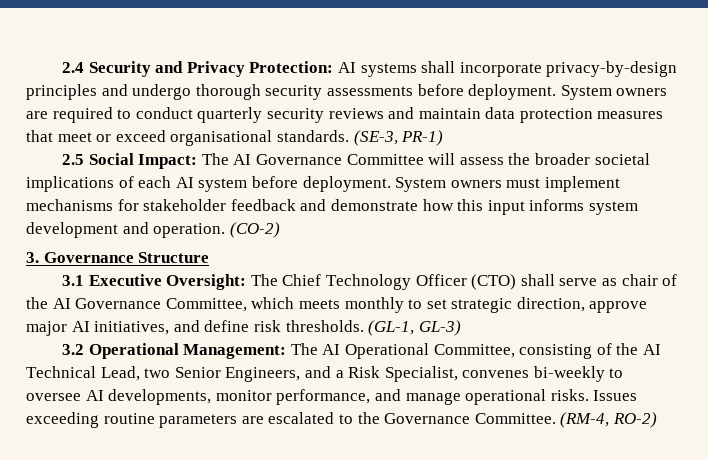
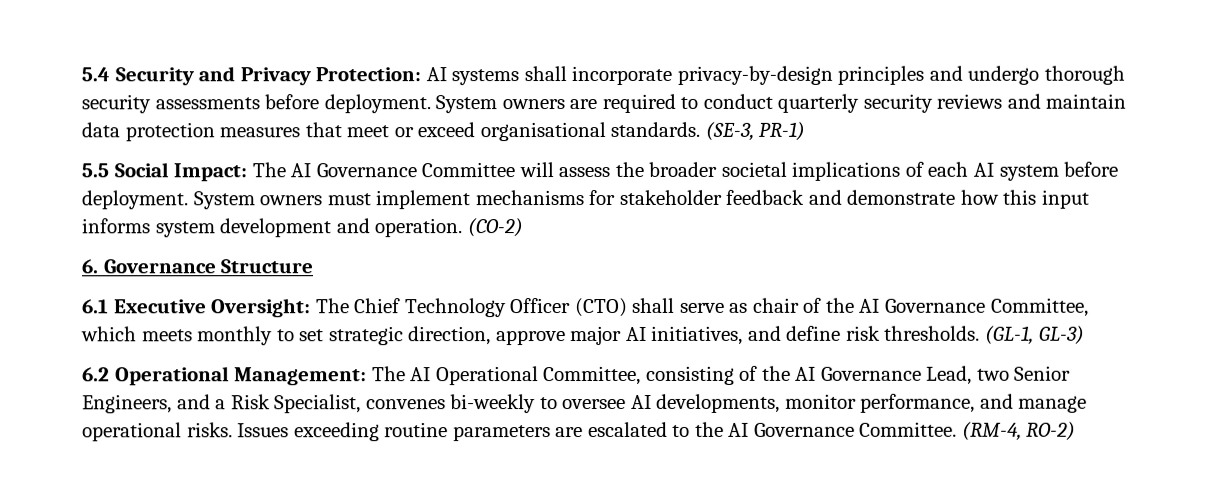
- 2.4 Security and Privacy Protection: AI systems shall incorporate privacy-by-design principles and undergo thorough security assessments before deployment.
+ 5.4 Security and Privacy Protection: AI systems shall incorporate privacy-by-design principles and undergo thorough security assessments before deployment.
- 2.5 Social Impact: The AI Governance Committee will assess the broader societal implications of each AI system before deployment.
+ 5.5 Social Impact: The AI Governance Committee will assess the broader societal implications of each AI system before deployment.
- 3. Governance Structure
+ 6. Governance Structure
- 3.1 Executive Oversight: The Chief Technology Officer (CTO) shall serve as chair of the AI Governance Committee, which meets monthly to set strategic direction, approve major AI initiatives, and define risk thresholds.
+ 6.1 Executive Oversight: The Chief Technology Officer (CTO) shall serve as chair of the AI Governance Committee, which meets monthly to set strategic direction, approve major AI initiatives, and define risk thresholds.
- 3.2 Operational Management: The AI Operational Committee, consisting of the AI Technical Lead, two Senior Engineers, and a Risk Specialist, convenes bi-weekly to oversee AI developments, monitor performance, and manage operational risks.
+ 6.2 Operational Management: The AI Operational Committee, consisting of the AI Governance Lead, two Senior Engineers, and a Risk Specialist, convenes bi-weekly to oversee AI developments, monitor performance, and manage operational risks.
- Issues exceeding routine parameters are escalated to the Governance Committee.
+ Issues exceeding routine parameters are escalated to the AI Governance Committee.

